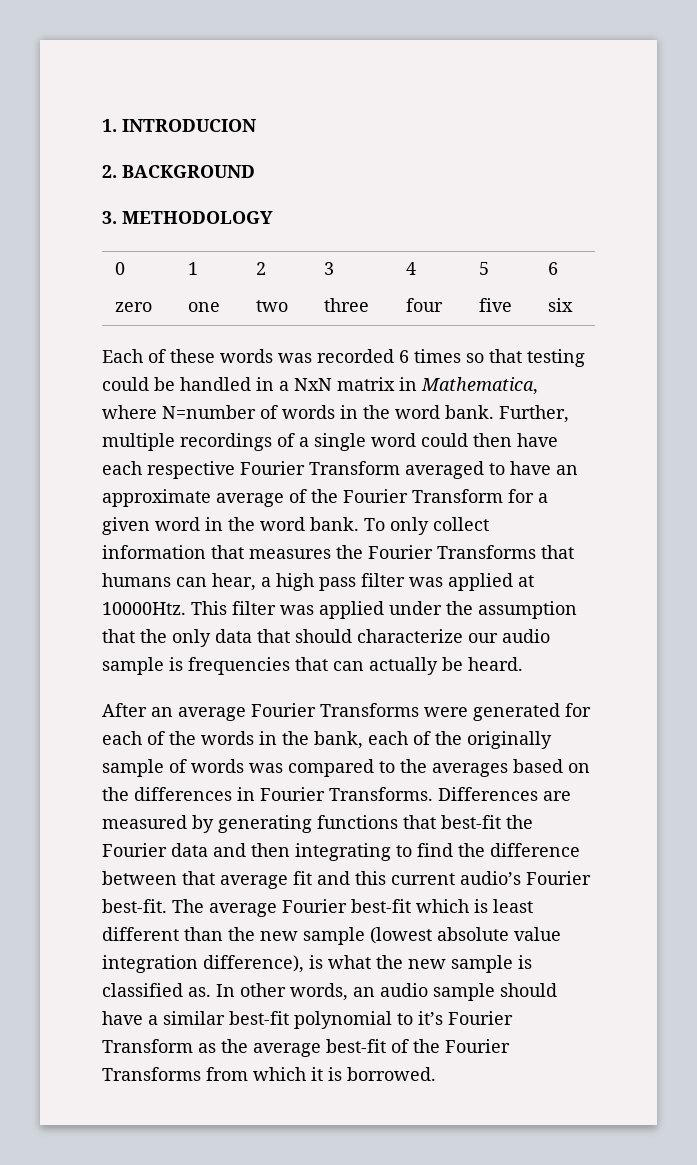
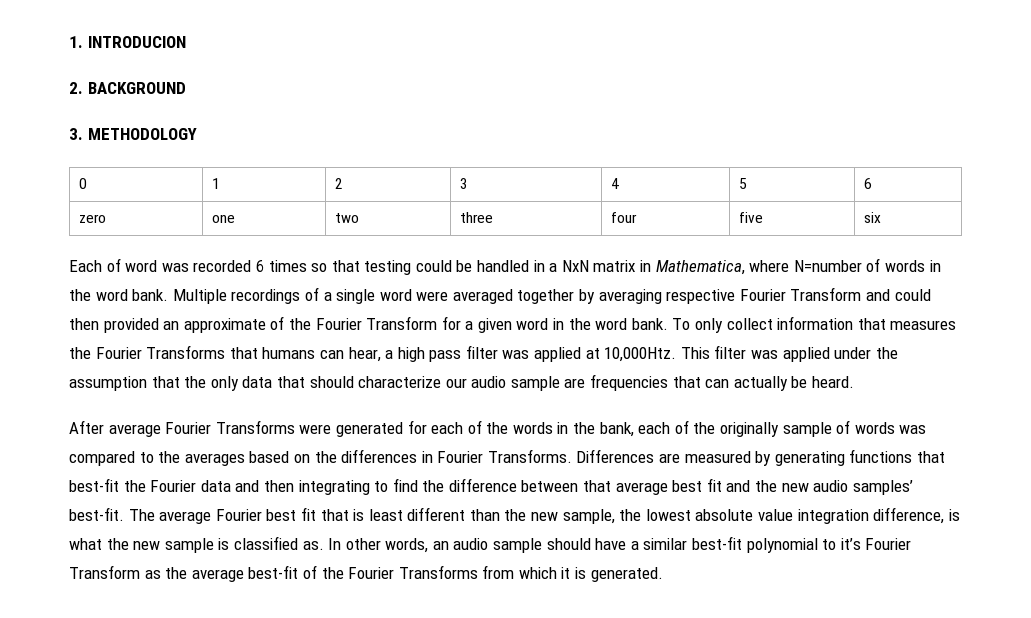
- Each of these words was recorded 6 times so that testing could be handled in a NxN matrix in Mathematica, where N=number of words in the word bank.
+ Each of word was recorded 6 times so that testing could be handled in a NxN matrix in Mathematica, where N=number of words in the word bank.
- Further, multiple recordings of a single word could then have each respective Fourier Transform averaged to have an approximate average of the Fourier Transform for a given word in the word bank.
+ Multiple recordings of a single word were averaged together by averaging respective Fourier Transform and could then provided an approximate of the Fourier Transform for a given word in the word bank.
- To only collect information that measures the Fourier Transforms that humans can hear, a high pass filter was applied at 10000Htz.
+ To only collect information that measures the Fourier Transforms that humans can hear, a high pass filter was applied at 10,000Htz.
- This filter was applied under the assumption that the only data that should characterize our audio sample is frequencies that can actually be heard.
+ This filter was applied under the assumption that the only data that should characterize our audio sample are frequencies that can actually be heard.
- After an average Fourier Transforms were generated for each of the words in the bank, each of the originally sample of words was compared to the averages based on the differences in Fourier Transforms.
+ After average Fourier Transforms were generated for each of the words in the bank, each of the originally sample of words was compared to the averages based on the differences in Fourier Transforms.
- Differences are measured by generating functions that best-fit the Fourier data and then integrating to find the difference between that average fit and this current audio’s Fourier best-fit.
+ Differences are measured by generating functions that best-fit the Fourier data and then integrating to find the difference between that average best fit and the new audio samples’ best-fit.
- The average Fourier best-fit which is least different than the new sample (lowest absolute value integration difference), is what the new sample is classified as.
+ The average Fourier best fit that is least different than the new sample, the lowest absolute value integration difference, is what the new sample is classified as.
- In other words, an audio sample should have a similar best-fit polynomial to it’s Fourier Transform as the average best-fit of the Fourier Transforms from which it is borrowed.
+ In other words, an audio sample should have a similar best-fit polynomial to it’s Fourier Transform as the average best-fit of the Fourier Transforms from which it is generated.

